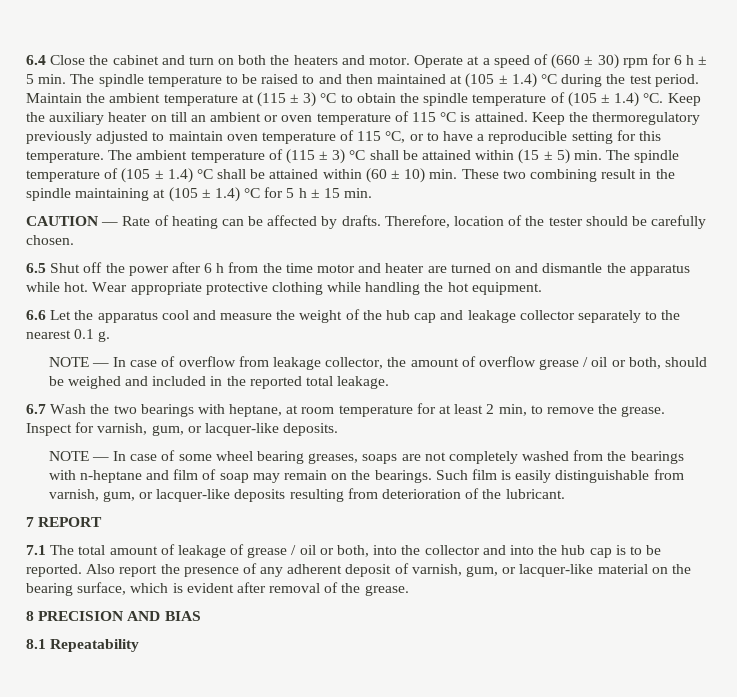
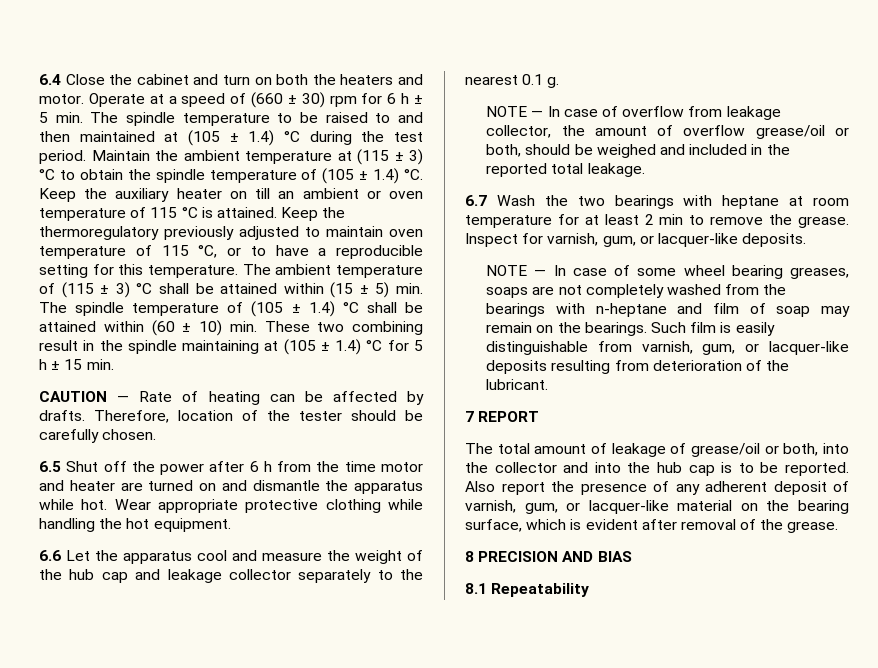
- NOTE — In case of overflow from leakage collector, the amount of overflow grease / oil or both, should be weighed and included in the reported total leakage.
+ NOTE — In case of overflow from leakage collector, the amount of overflow grease/oil or both, should be weighed and included in the reported total leakage.
- 6.7 Wash the two bearings with heptane, at room temperature for at least 2 min, to remove the grease.
+ 6.7 Wash the two bearings with heptane at room temperature for at least 2 min to remove the grease.
- 7.1 The total amount of leakage of grease / oil or both, into the collector and into the hub cap is to be reported.
+ The total amount of leakage of grease/oil or both, into the collector and into the hub cap is to be reported.

